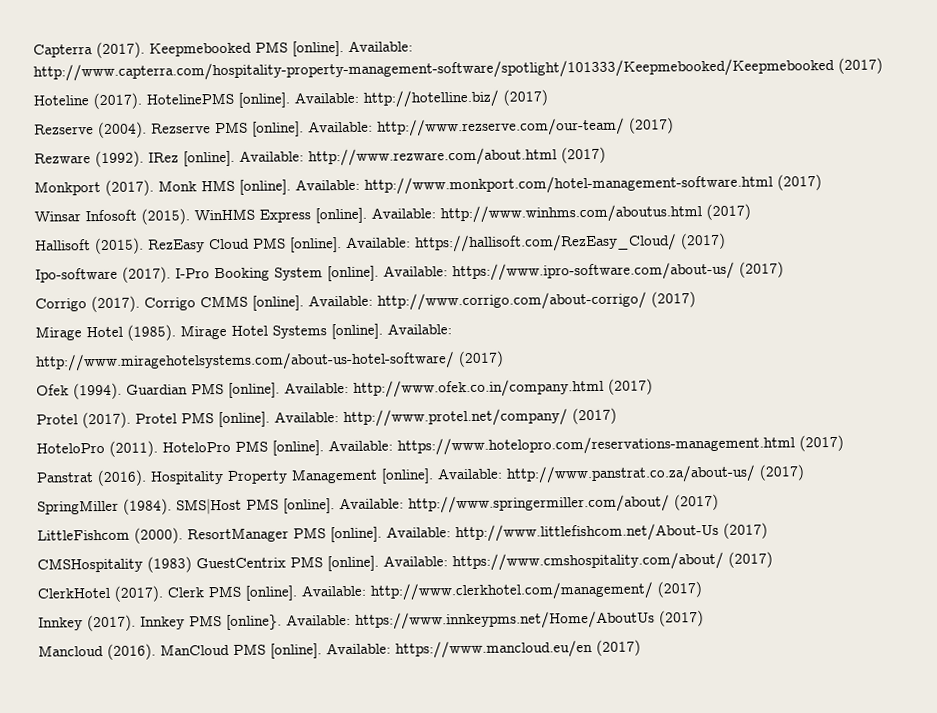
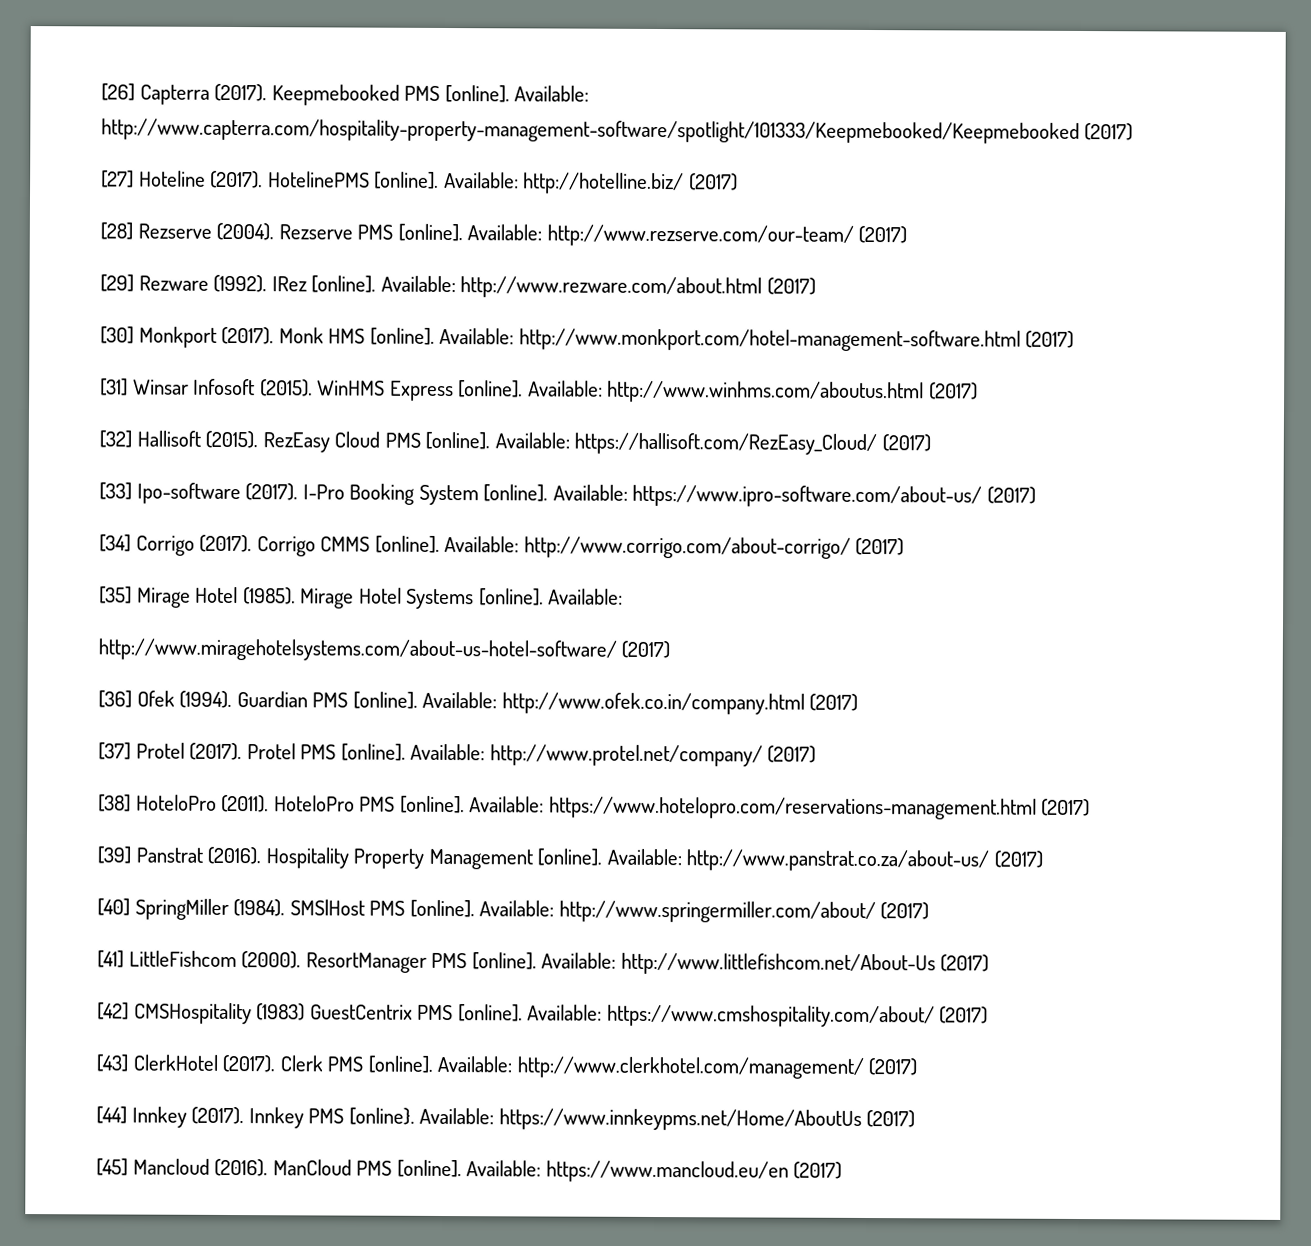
- Capterra (2017).
+ [26] Capterra (2017).
- Hoteline (2017).
+ [27] Hoteline (2017).
- Rezserve (2004).
+ [28] Rezserve (2004).
- Rezware (1992).
+ [29] Rezware (1992).
- Monkport (2017).
+ [30] Monkport (2017).
- Winsar Infosoft (2015).
+ [31] Winsar Infosoft (2015).
- Hallisoft (2015).
+ [32] Hallisoft (2015).
- Ipo-software (2017).
+ [33] Ipo-software (2017).
- Corrigo (2017).
+ [34] Corrigo (2017).
- Mirage Hotel (1985).
+ [35] Mirage Hotel (1985).
- Ofek (1994).
+ [36] Ofek (1994).
- Protel (2017).
+ [37] Protel (2017).
- HoteloPro (2011).
+ [38] HoteloPro (2011).
- Panstrat (2016).
+ [39] Panstrat (2016).
- SpringMiller (1984).
+ [40] SpringMiller (1984).
- LittleFishcom (2000).
+ [41] LittleFishcom (2000).
- CMSHospitality (1983) GuestCentrix PMS [online].
+ [42] CMSHospitality (1983) GuestCentrix PMS [online].
- ClerkHotel (2017).
+ [43] ClerkHotel (2017).
- Innkey (2017).
+ [44] Innkey (2017).
- Mancloud (2016).
+ [45] Mancloud (2016).

